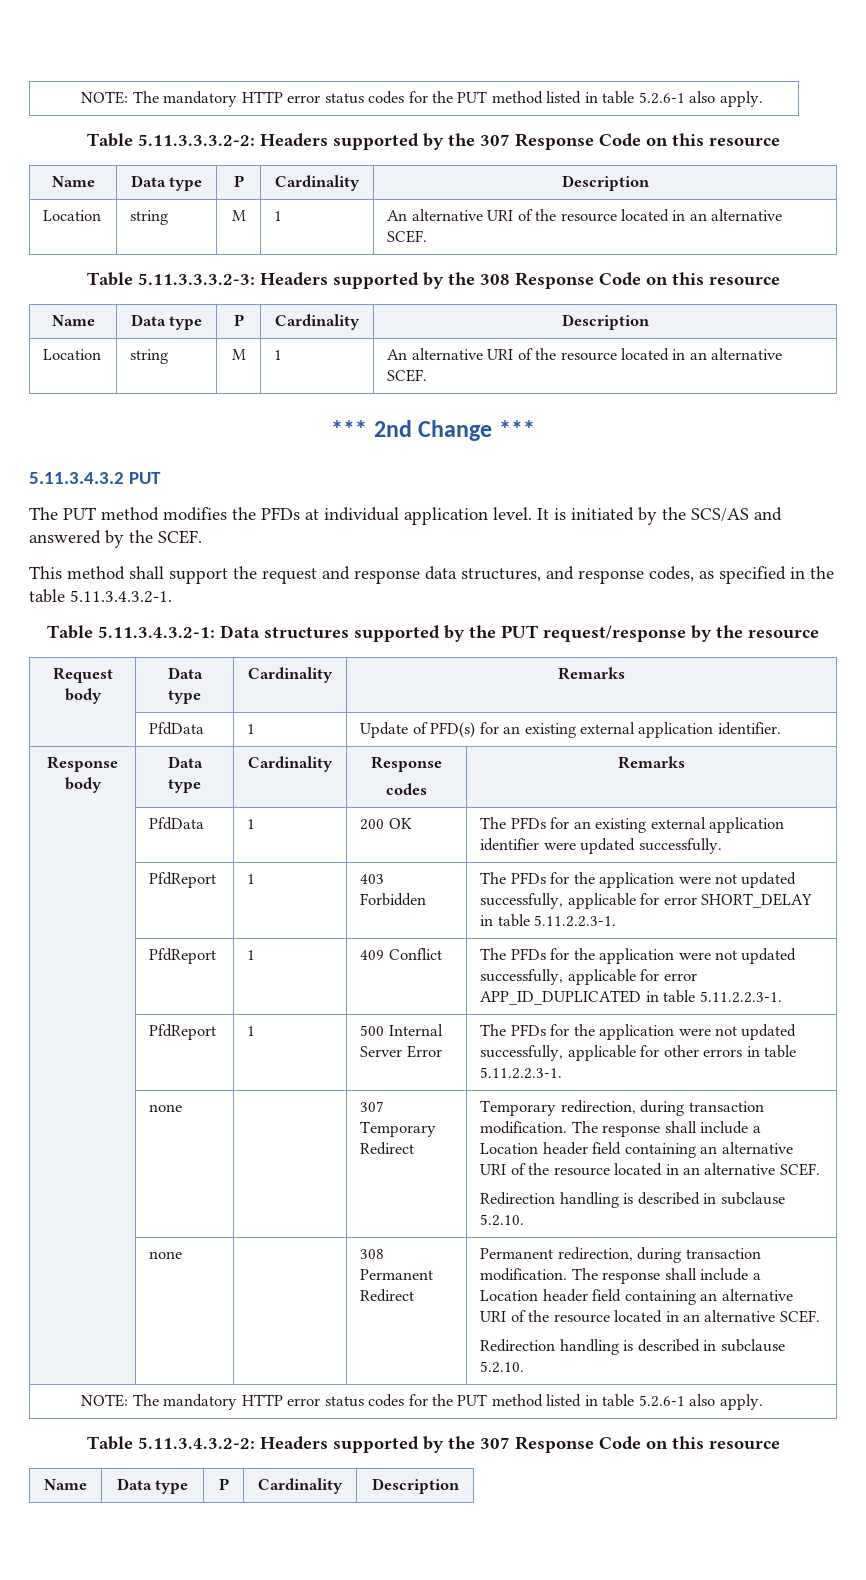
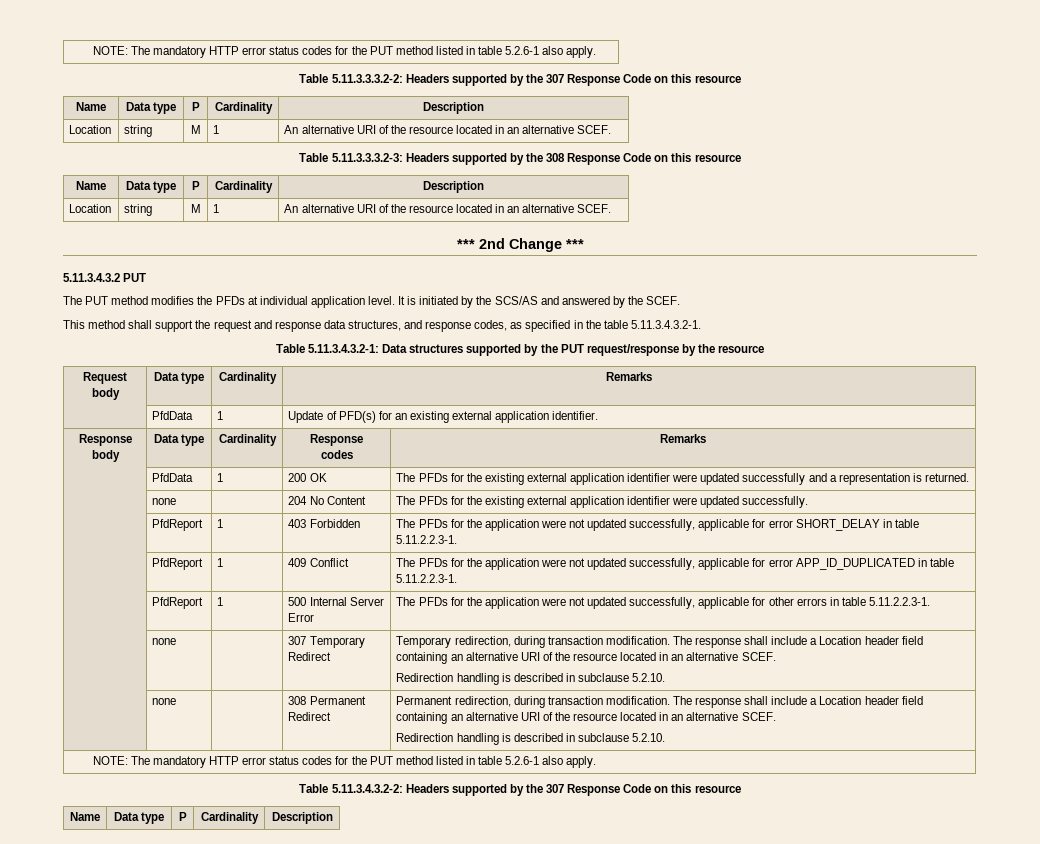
- | PfdData | 1 | 200 OK | The PFDs for an existing external application identifier were updated successfully.
+ | PfdData | 1 | 200 OK | The PFDs for the existing external application identifier were updated successfully and a representation is returned.
+ | none | | 204 No Content | The PFDs for the existing external application identifier were updated successfully.

